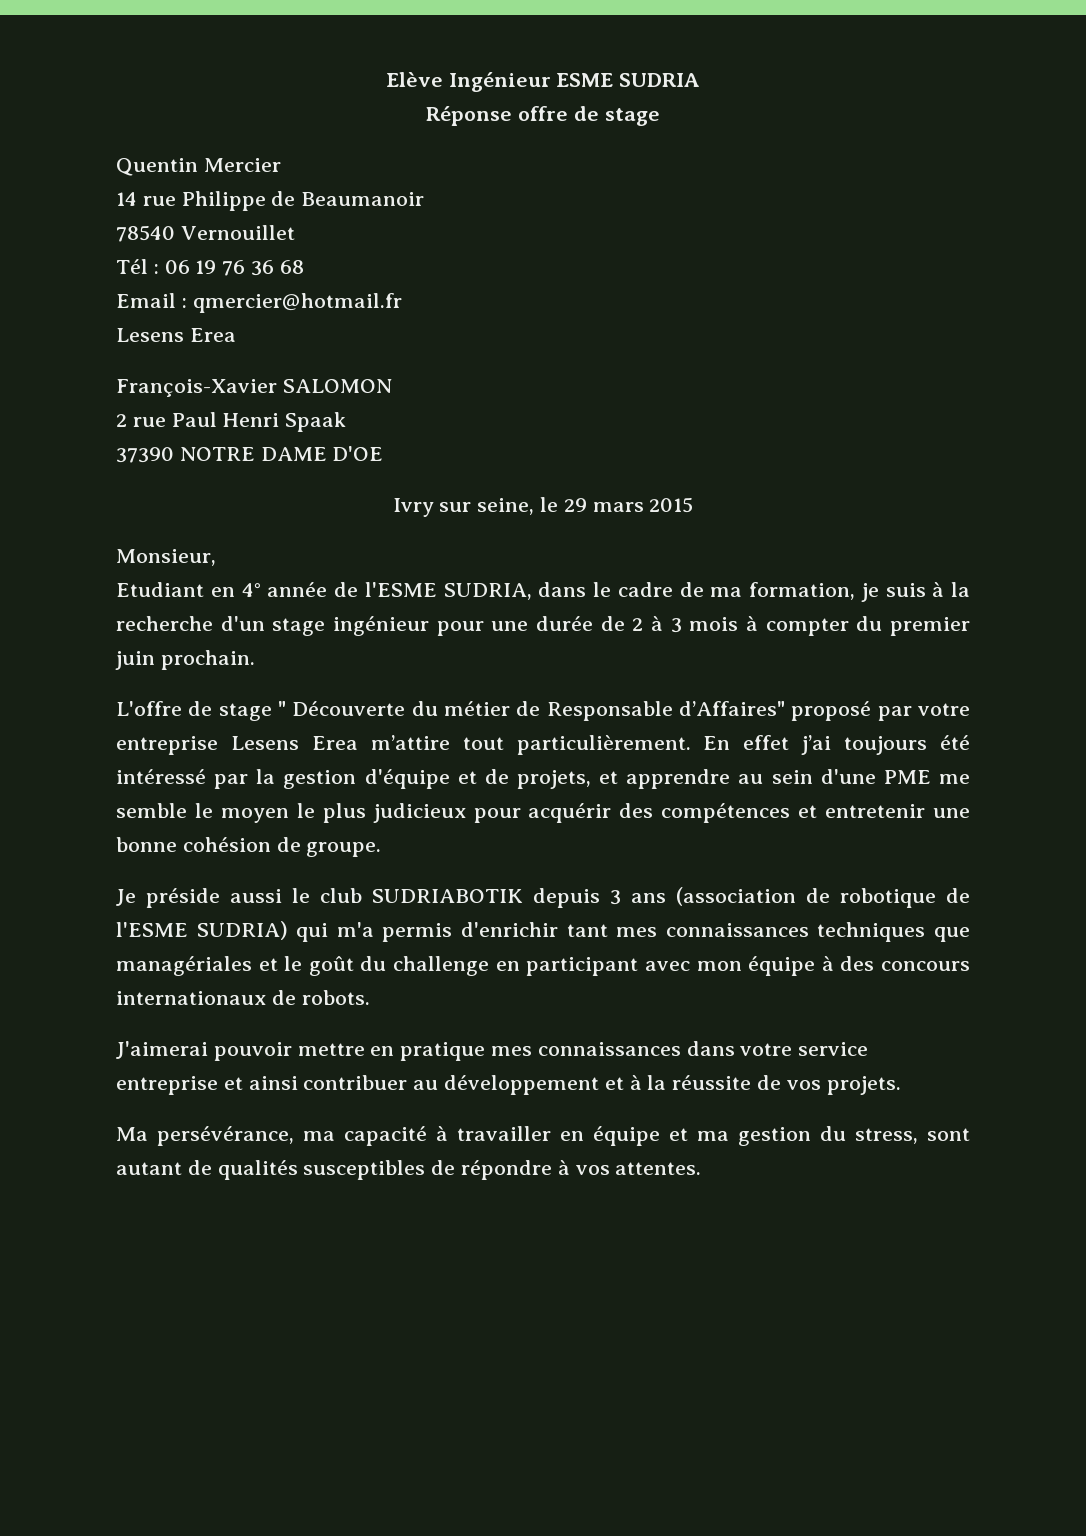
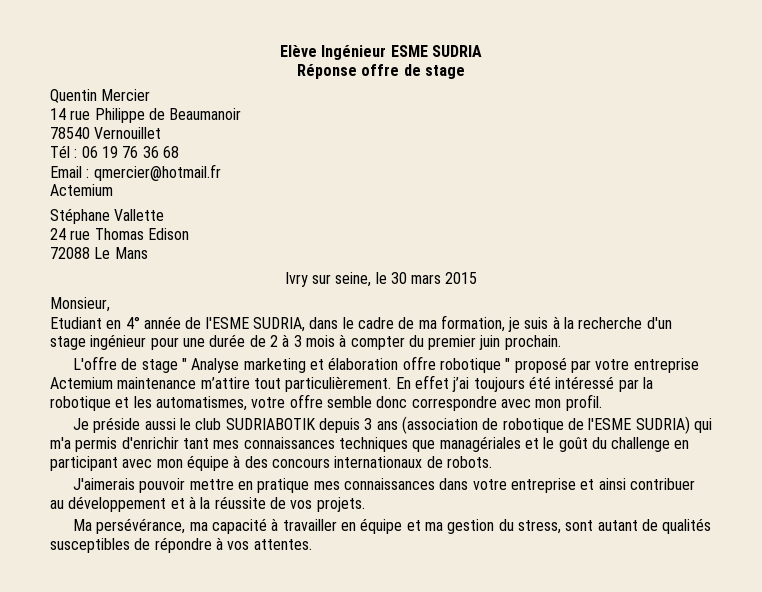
  Email : qmercier@hotmail.fr
- Lesens Erea
- François-Xavier SALOMON
- 2 rue Paul Henri Spaak
- 37390 NOTRE DAME D'OE
+ Actemium
+ Stéphane Vallette
+ 24 rue Thomas Edison
+ 72088 Le Mans
- Ivry sur seine, le 29 mars 2015
+ Ivry sur seine, le 30 mars 2015
- L'offre de stage " Découverte du métier de Responsable d’Affaires" proposé par votre entreprise Lesens Erea m’attire tout particulièrement.
+ L'offre de stage " Analyse marketing et élaboration offre robotique " proposé par votre entreprise Actemium maintenance m’attire tout particulièrement.
- En effet j’ai toujours été intéressé par la gestion d'équipe et de projets, et apprendre au sein d'une PME me semble le moyen le plus judicieux pour acquérir des compétences et entretenir une bonne cohésion de groupe.
+ En effet j’ai toujours été intéressé par la robotique et les automatismes, votre offre semble donc correspondre avec mon profil.
- J'aimerai pouvoir mettre en pratique mes connaissances dans votre service entreprise et ainsi contribuer au développement et à la réussite de vos projets.
+ J'aimerais pouvoir mettre en pratique mes connaissances dans votre entreprise et ainsi contribuer au développement et à la réussite de vos projets.

